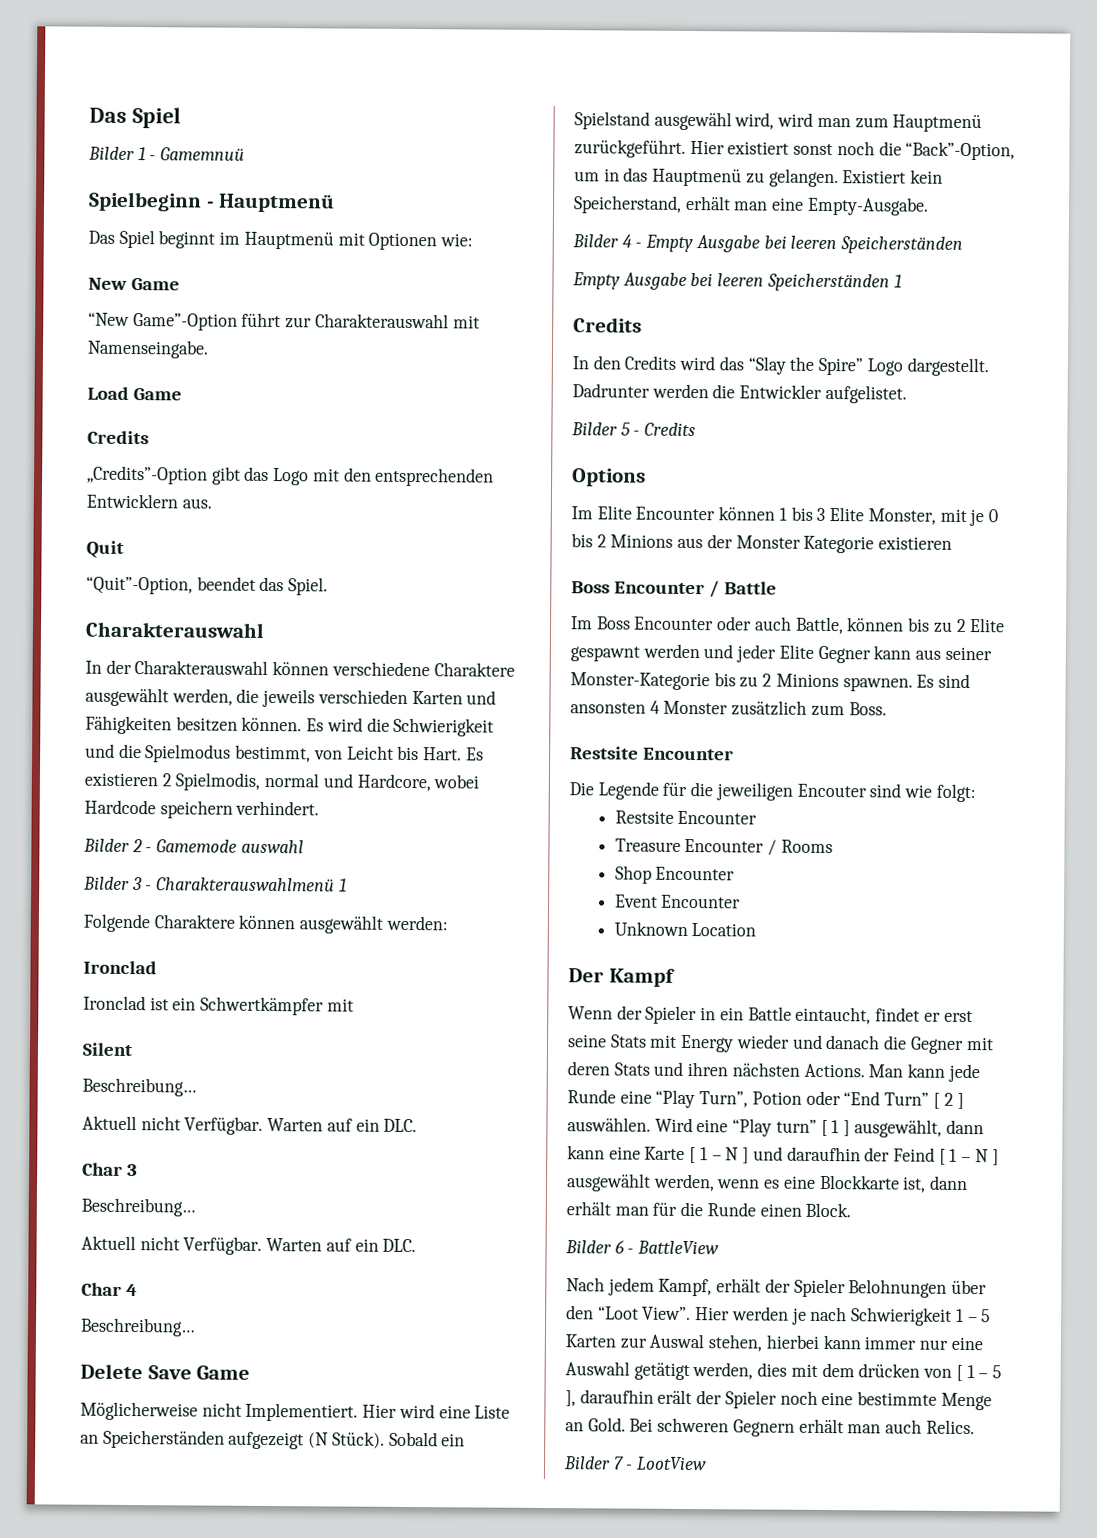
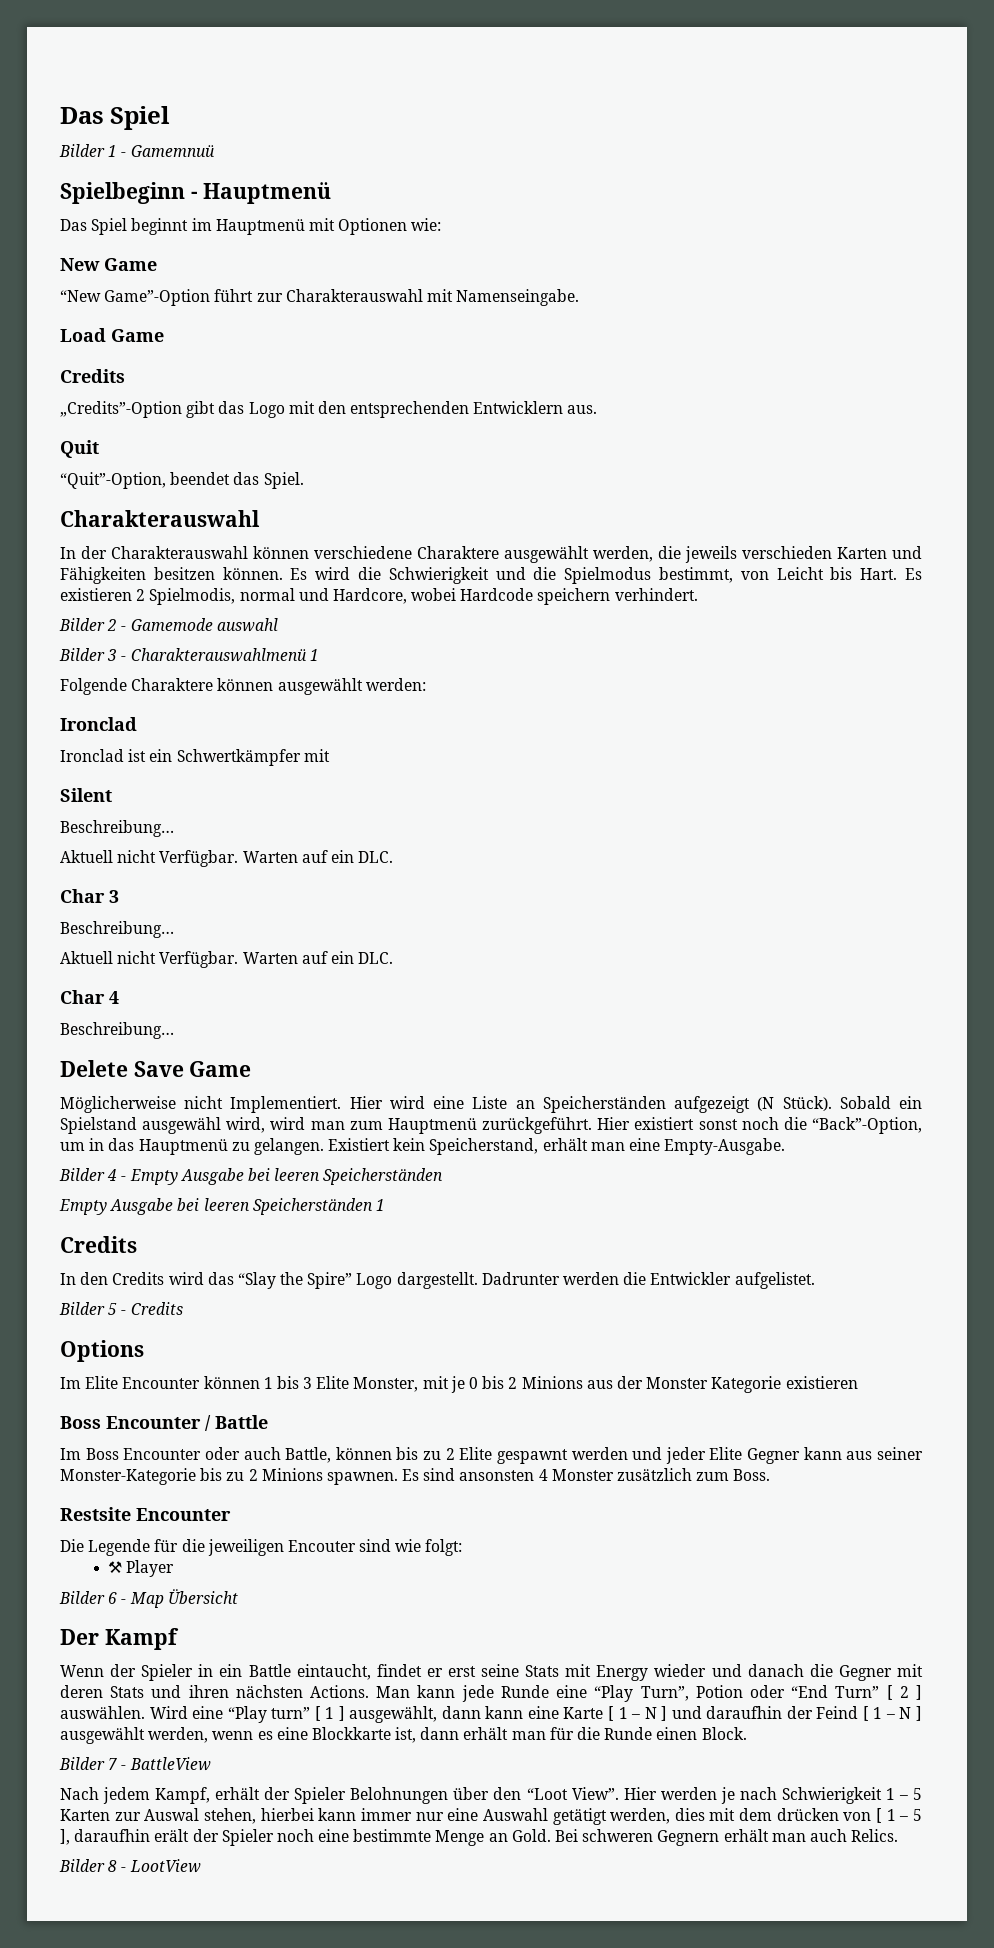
  Die Legende für die jeweiligen Encouter sind wie folgt:
- Restsite Encounter
- Treasure Encounter / Rooms
- Shop Encounter
- Event Encounter
- Unknown Location
+ ⚒ Player
+ Bilder 6 - Map Übersicht
- Bilder 6 - BattleView
+ Bilder 7 - BattleView
- Bilder 7 - LootView
+ Bilder 8 - LootView

